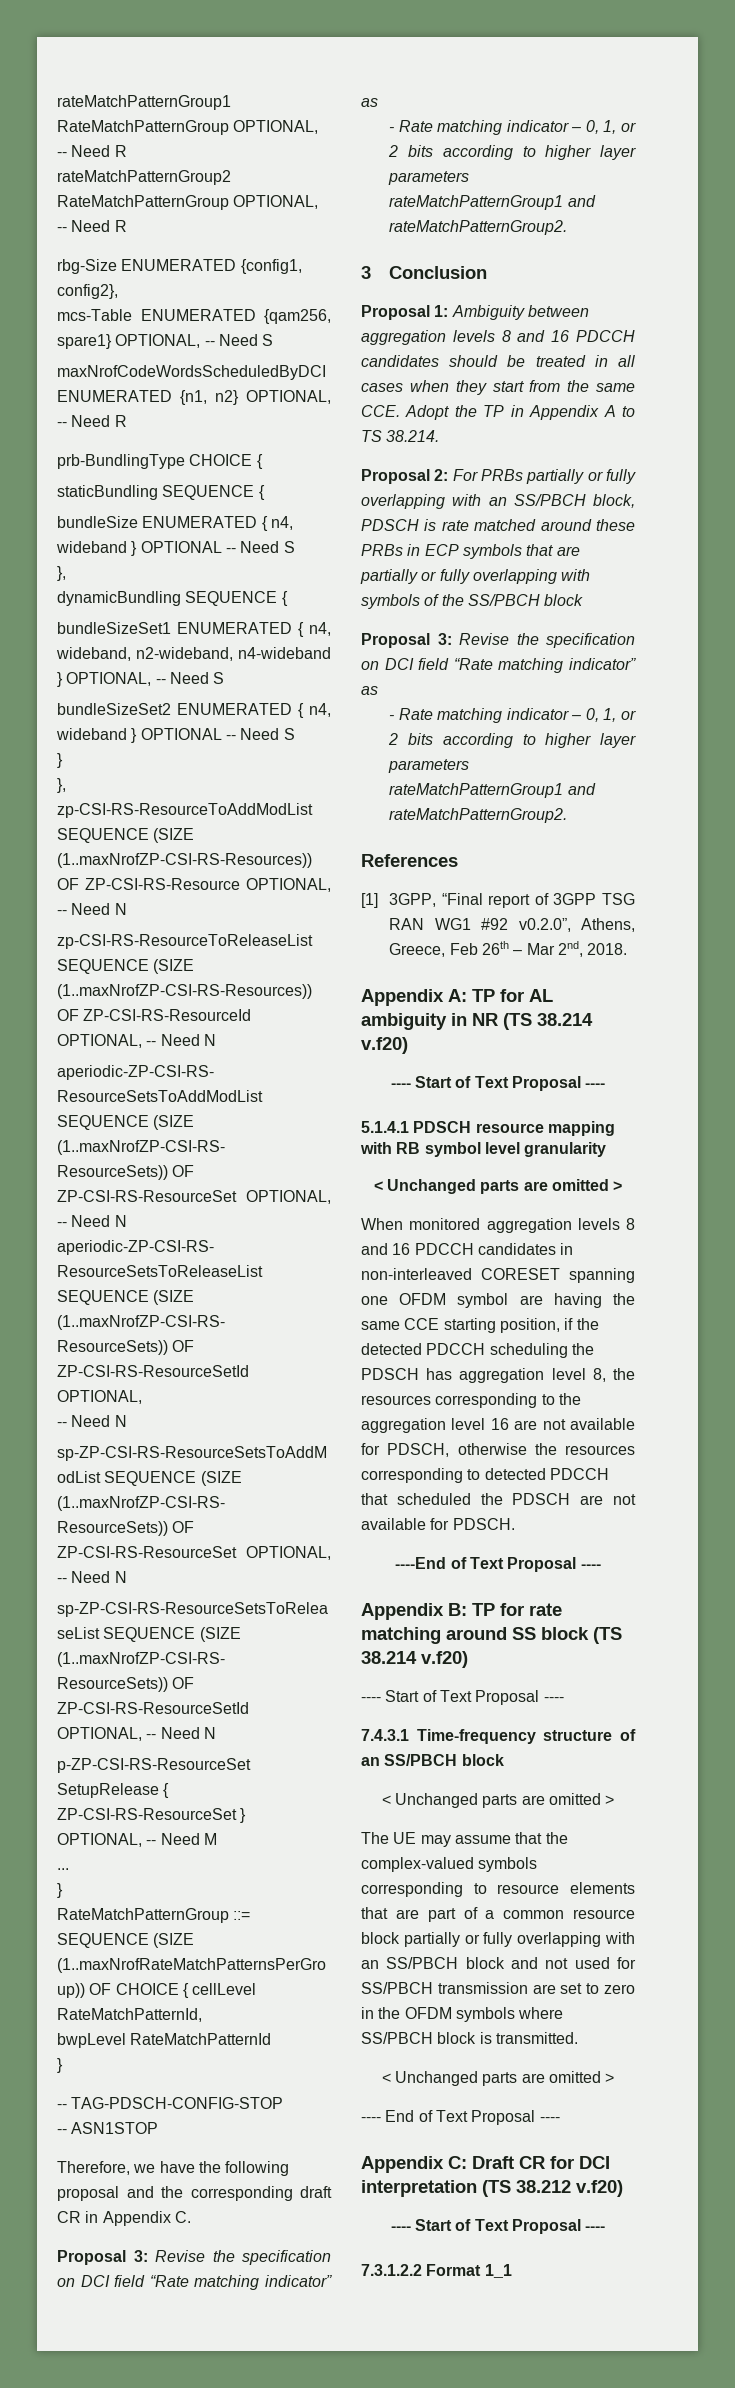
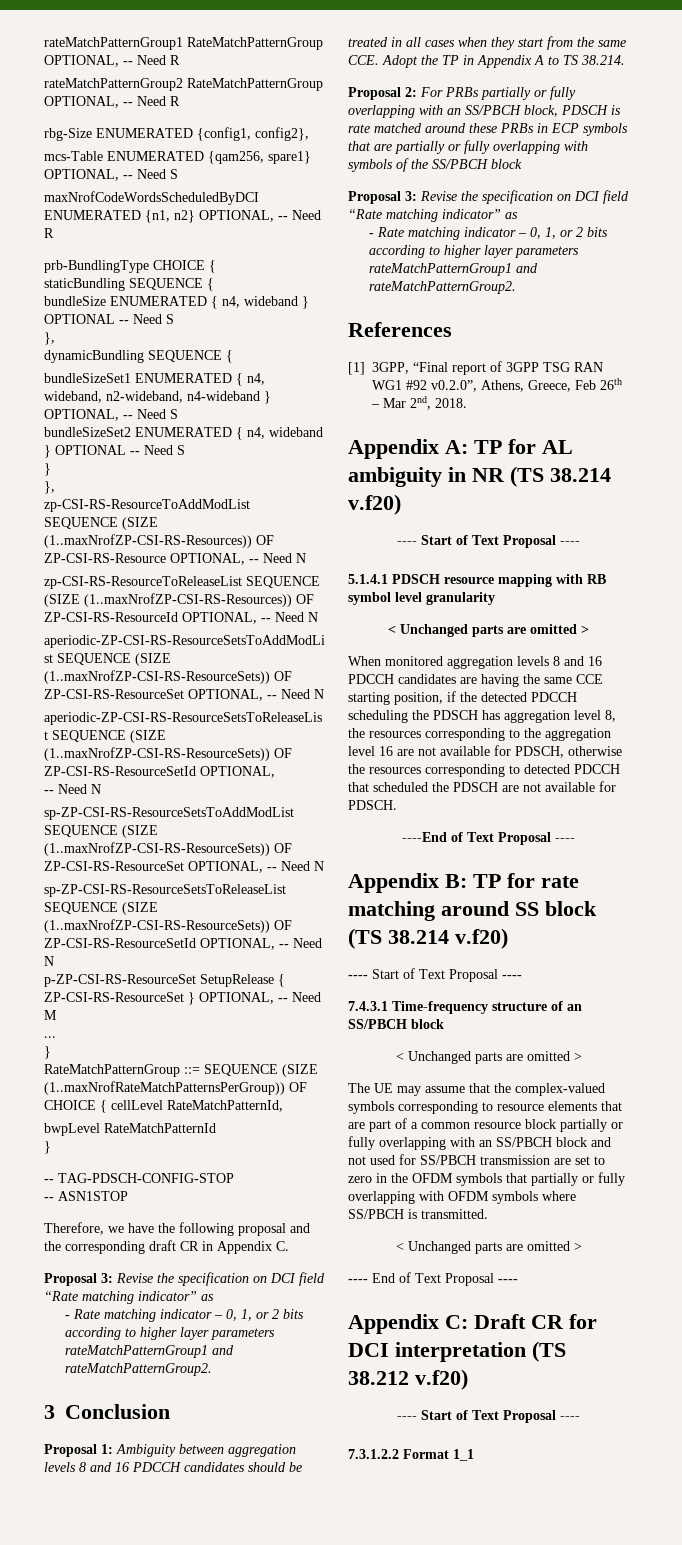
- When monitored aggregation levels 8 and 16 PDCCH candidates in non-interleaved CORESET spanning one OFDM symbol are having the same CCE starting position, if the detected PDCCH scheduling the PDSCH has aggregation level 8, the resources corresponding to the aggregation level 16 are not available for PDSCH, otherwise the resources corresponding to detected PDCCH that scheduled the PDSCH are not available for PDSCH.
+ When monitored aggregation levels 8 and 16 PDCCH candidates are having the same CCE starting position, if the detected PDCCH scheduling the PDSCH has aggregation level 8, the resources corresponding to the aggregation level 16 are not available for PDSCH, otherwise the resources corresponding to detected PDCCH that scheduled the PDSCH are not available for PDSCH.
- The UE may assume that the complex-valued symbols corresponding to resource elements that are part of a common resource block partially or fully overlapping with an SS/PBCH block and not used for SS/PBCH transmission are set to zero in the OFDM symbols where SS/PBCH block is transmitted.
+ The UE may assume that the complex-valued symbols corresponding to resource elements that are part of a common resource block partially or fully overlapping with an SS/PBCH block and not used for SS/PBCH transmission are set to zero in the OFDM symbols that partially or fully overlapping with OFDM symbols where SS/PBCH is transmitted.

